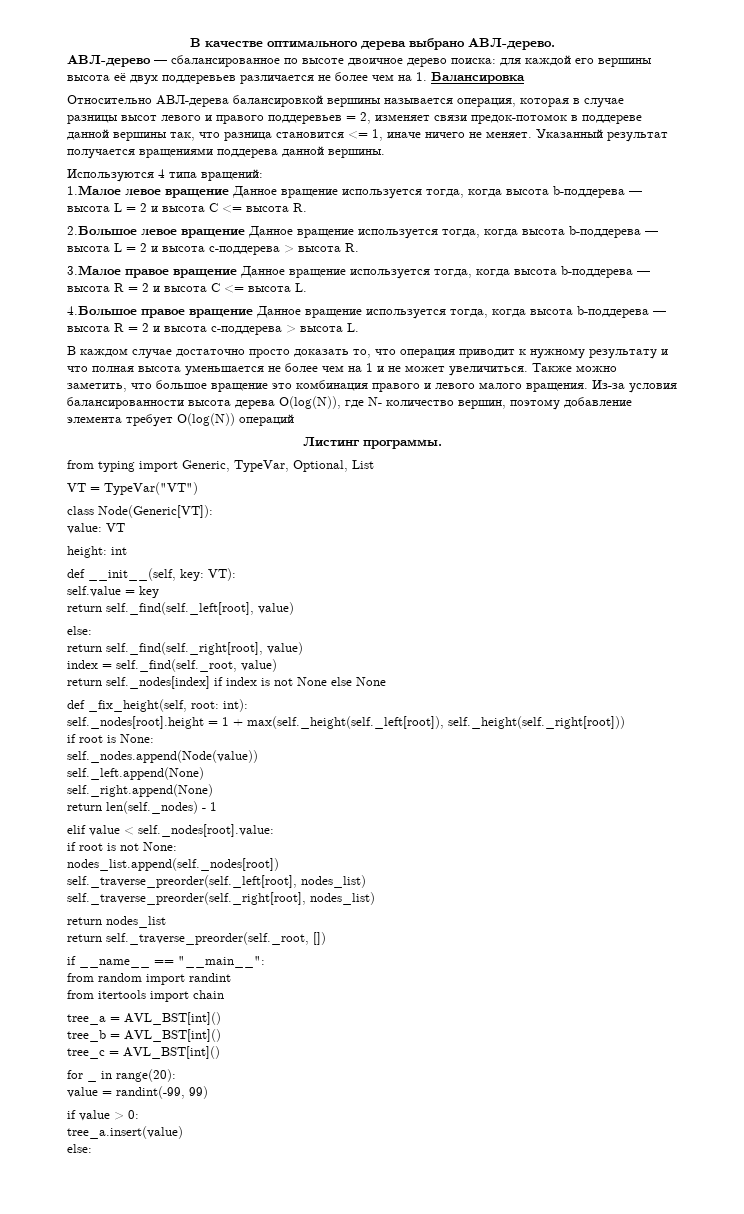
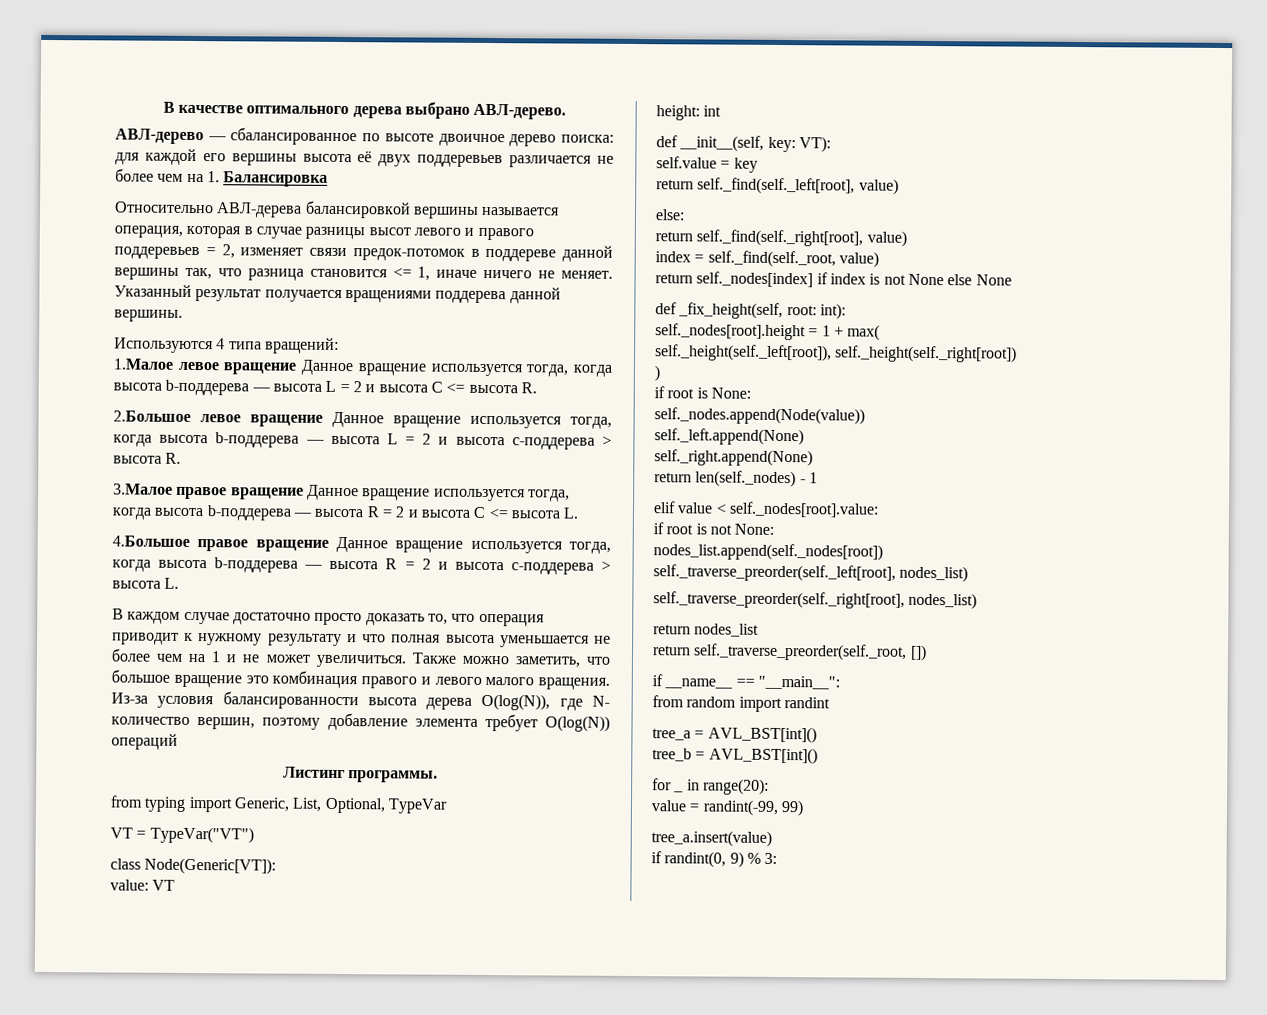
- from typing import Generic, TypeVar, Optional, List
+ from typing import Generic, List, Optional, TypeVar
- self._nodes[root].height = 1 + max(self._height(self._left[root]), self._height(self._right[root]))
+ self._nodes[root].height = 1 + max(
+ self._height(self._left[root]), self._height(self._right[root])
+ )
- from itertools import chain
- tree_c = AVL_BST[int]()
- if value > 0:
  tree_a.insert(value)
- else:
+ if randint(0, 9) % 3:

